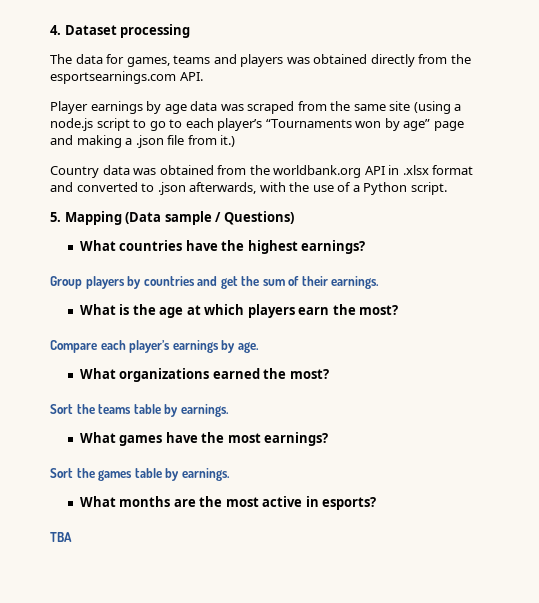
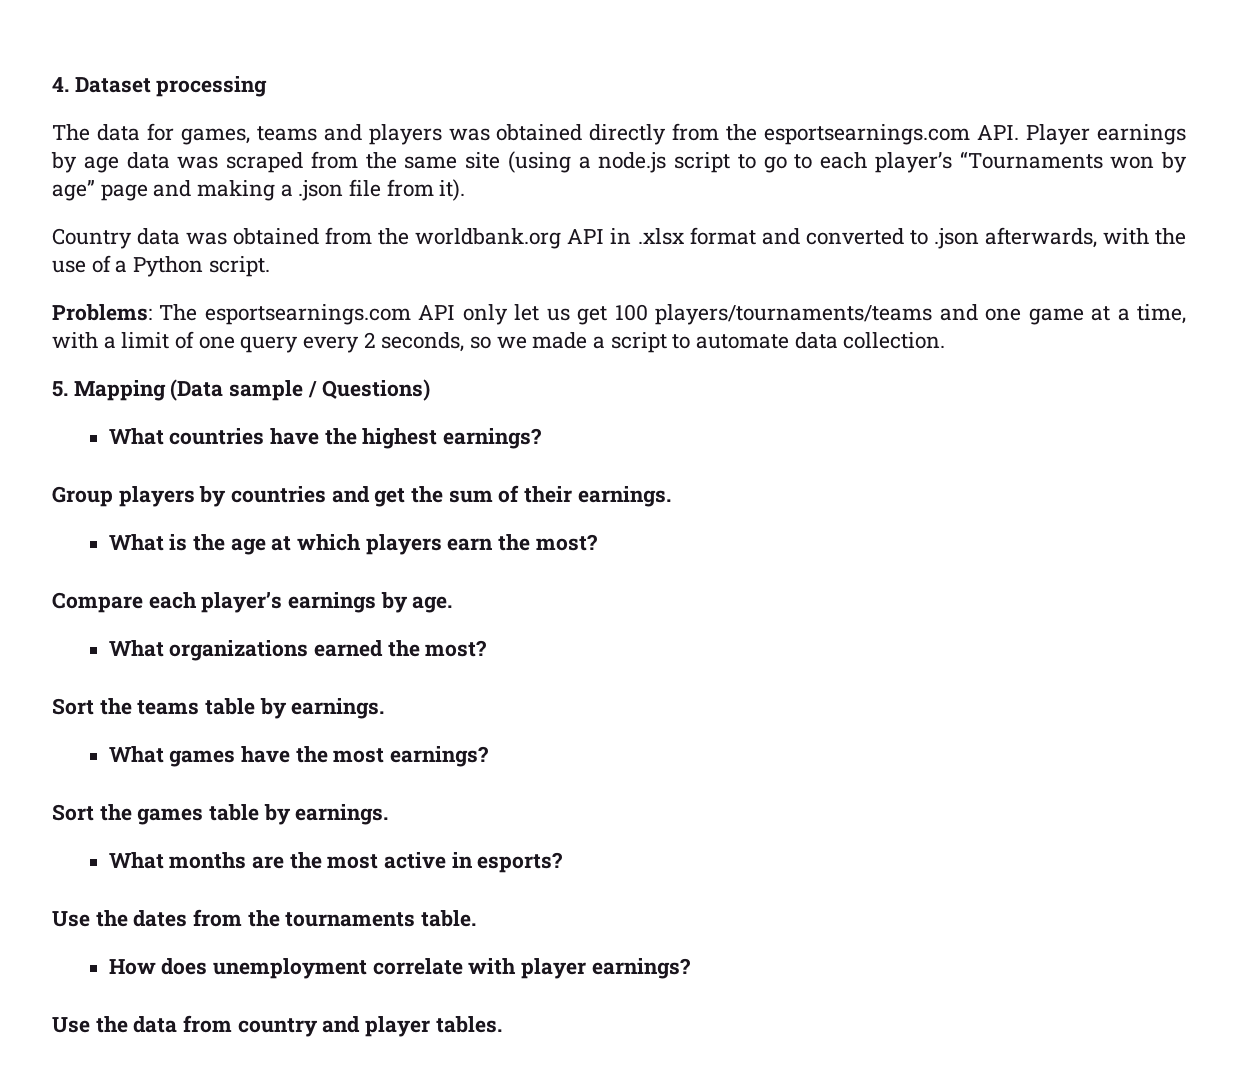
- The data for games, teams and players was obtained directly from the esportsearnings.com API.
- Player earnings by age data was scraped from the same site (using a node.js script to go to each player’s “Tournaments won by age” page and making a .json file from it.)
+ The data for games, teams and players was obtained directly from the esportsearnings.com API. Player earnings by age data was scraped from the same site (using a node.js script to go to each player’s “Tournaments won by age” page and making a .json file from it).
+ Problems: The esportsearnings.com API only let us get 100 players/tournaments/teams and one game at a time, with a limit of one query every 2 seconds, so we made a script to automate data collection.
- TBA
+ Use the dates from the tournaments table.
+ How does unemployment correlate with player earnings?
+ Use the data from country and player tables.

